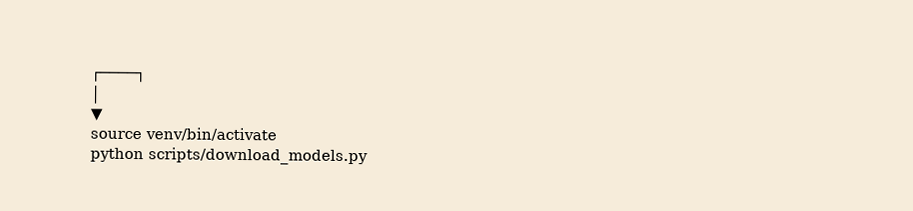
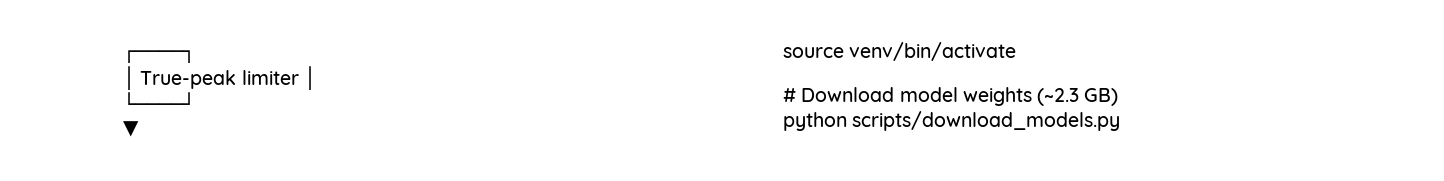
- │
+ │ True-peak limiter │
+ └────┘
+ # Download model weights (~2.3 GB)

